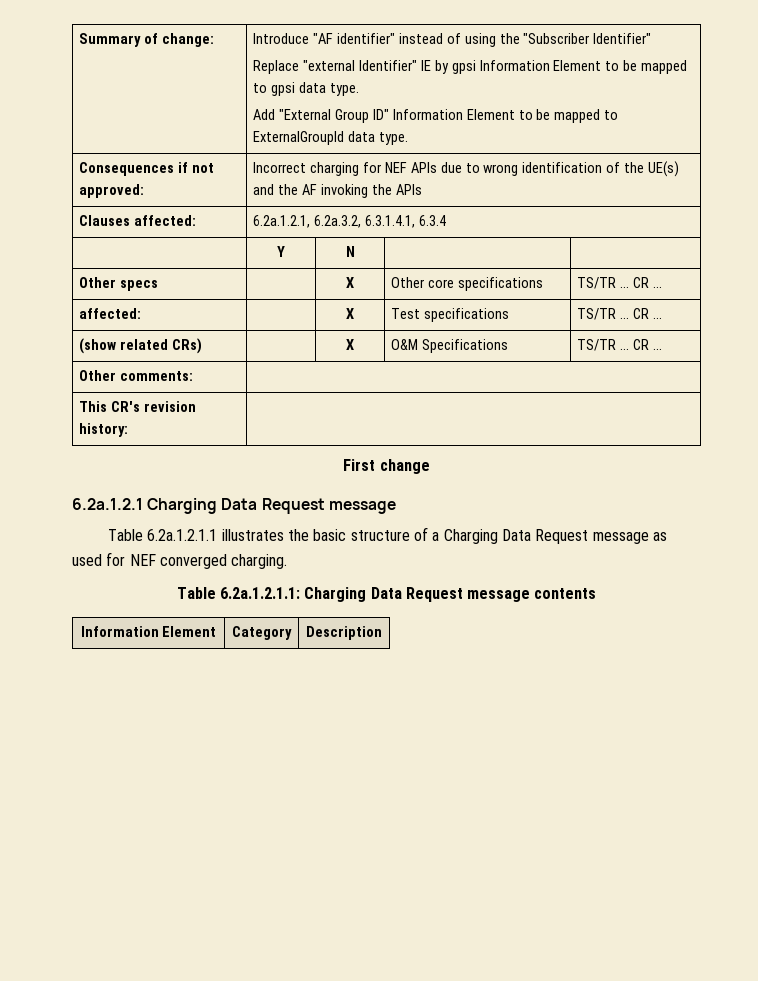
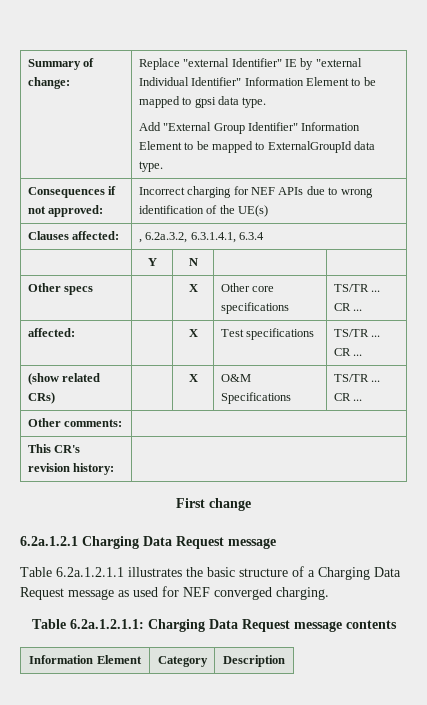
- Summary of change: | Introduce "AF identifier" instead of using the "Subscriber Identifier"
- Replace "external Identifier" IE by gpsi Information Element to be mapped to gpsi data type.
- Add "External Group ID" Information Element to be mapped to ExternalGroupId data type.
+ Summary of change: | Replace "external Identifier" IE by "external Individual Identifier" Information Element to be mapped to gpsi data type.
+ Add "External Group Identifier" Information Element to be mapped to ExternalGroupId data type.
- Consequences if not approved: | Incorrect charging for NEF APIs due to wrong identification of the UE(s) and the AF invoking the APIs
+ Consequences if not approved: | Incorrect charging for NEF APIs due to wrong identification of the UE(s)
- Clauses affected: | 6.2a.1.2.1, 6.2a.3.2, 6.3.1.4.1, 6.3.4
+ Clauses affected: | , 6.2a.3.2, 6.3.1.4.1, 6.3.4

